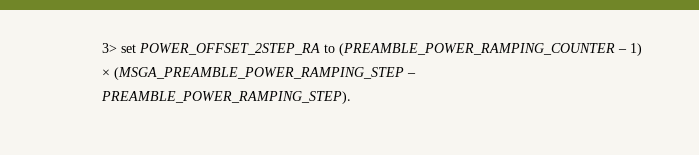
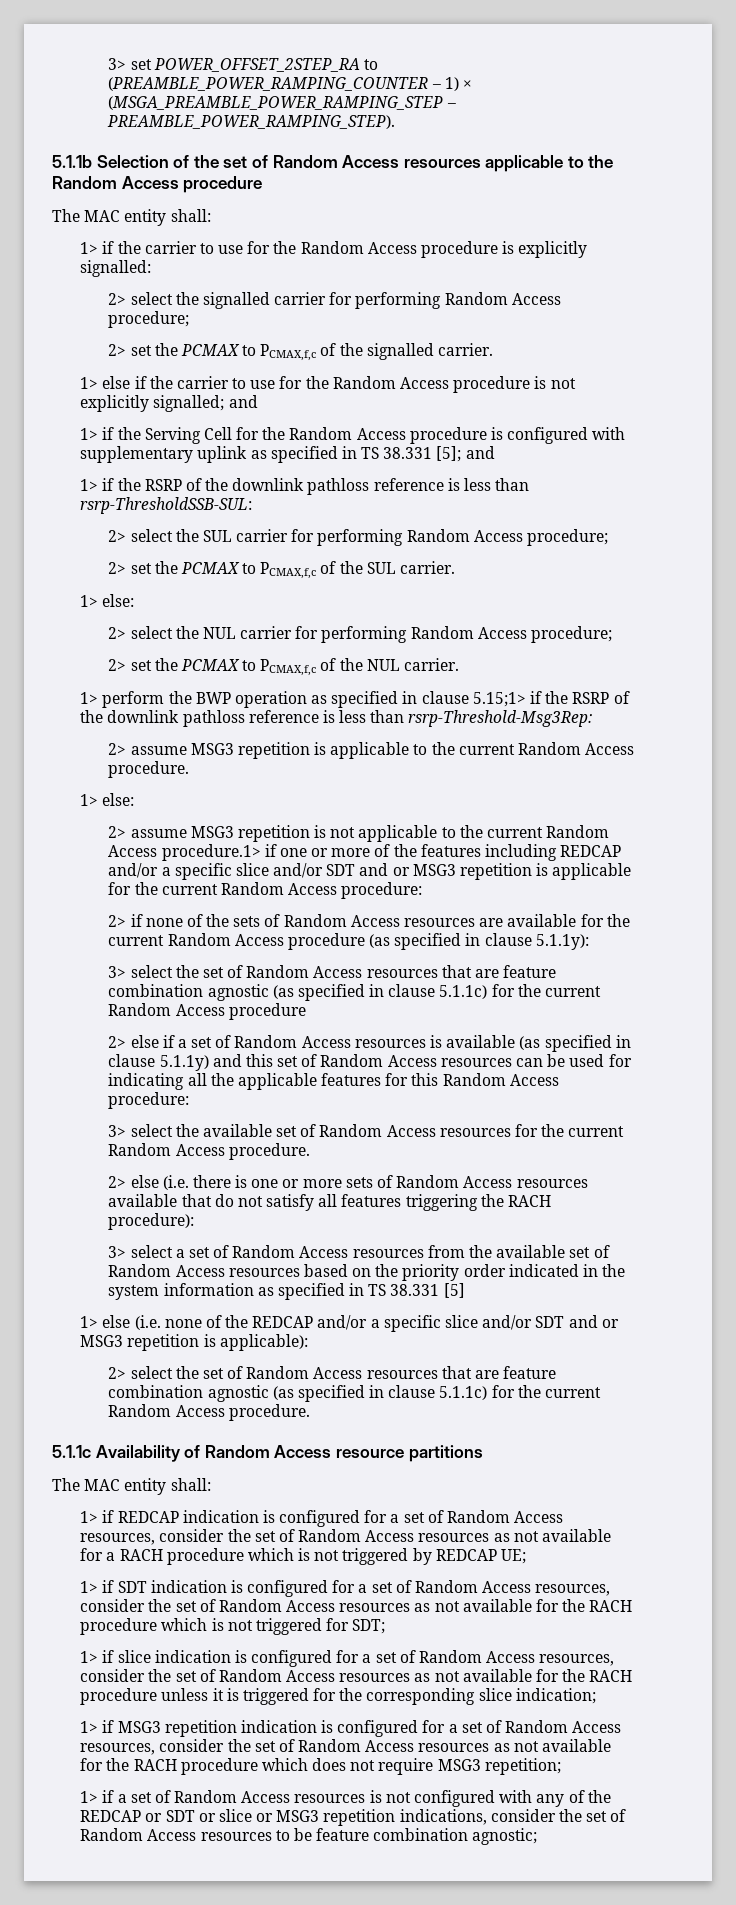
+ 5.1.1b Selection of the set of Random Access resources applicable to the Random Access procedure
+ The MAC entity shall:
+ 1> if the carrier to use for the Random Access procedure is explicitly signalled:
+ 2> select the signalled carrier for performing Random Access procedure;
+ 2> set the PCMAX to PCMAX,f,c of the signalled carrier.
+ 1> else if the carrier to use for the Random Access procedure is not explicitly signalled; and
+ 1> if the Serving Cell for the Random Access procedure is configured with supplementary uplink as specified in TS 38.331 [5]; and
+ 1> if the RSRP of the downlink pathloss reference is less than rsrp-ThresholdSSB-SUL:
+ 2> select the SUL carrier for performing Random Access procedure;
+ 2> set the PCMAX to PCMAX,f,c of the SUL carrier.
+ 1> else:
+ 2> select the NUL carrier for performing Random Access procedure;
+ 2> set the PCMAX to PCMAX,f,c of the NUL carrier.
+ 1> perform the BWP operation as specified in clause 5.15;1> if the RSRP of the downlink pathloss reference is less than rsrp-Threshold-Msg3Rep:
+ 2> assume MSG3 repetition is applicable to the current Random Access procedure.
+ 1> else:
+ 2> assume MSG3 repetition is not applicable to the current Random Access procedure.1> if one or more of the features including REDCAP and/or a specific slice and/or SDT and or MSG3 repetition is applicable for the current Random Access procedure:
+ 2> if none of the sets of Random Access resources are available for the current Random Access procedure (as specified in clause 5.1.1y):
+ 3> select the set of Random Access resources that are feature combination agnostic (as specified in clause 5.1.1c) for the current Random Access procedure
+ 2> else if a set of Random Access resources is available (as specified in clause 5.1.1y) and this set of Random Access resources can be used for indicating all the applicable features for this Random Access procedure:
+ 3> select the available set of Random Access resources for the current Random Access procedure.
+ 2> else (i.e. there is one or more sets of Random Access resources available that do not satisfy all features triggering the RACH procedure):
+ 3> select a set of Random Access resources from the available set of Random Access resources based on the priority order indicated in the system information as specified in TS 38.331 [5]
+ 1> else (i.e. none of the REDCAP and/or a specific slice and/or SDT and or MSG3 repetition is applicable):
+ 2> select the set of Random Access resources that are feature combination agnostic (as specified in clause 5.1.1c) for the current Random Access procedure.
+ 5.1.1c Availability of Random Access resource partitions
+ The MAC entity shall:
+ 1> if REDCAP indication is configured for a set of Random Access resources, consider the set of Random Access resources as not available for a RACH procedure which is not triggered by REDCAP UE;
+ 1> if SDT indication is configured for a set of Random Access resources, consider the set of Random Access resources as not available for the RACH procedure which is not triggered for SDT;
+ 1> if slice indication is configured for a set of Random Access resources, consider the set of Random Access resources as not available for the RACH procedure unless it is triggered for the corresponding slice indication;
+ 1> if MSG3 repetition indication is configured for a set of Random Access resources, consider the set of Random Access resources as not available for the RACH procedure which does not require MSG3 repetition;
+ 1> if a set of Random Access resources is not configured with any of the REDCAP or SDT or slice or MSG3 repetition indications, consider the set of Random Access resources to be feature combination agnostic;

